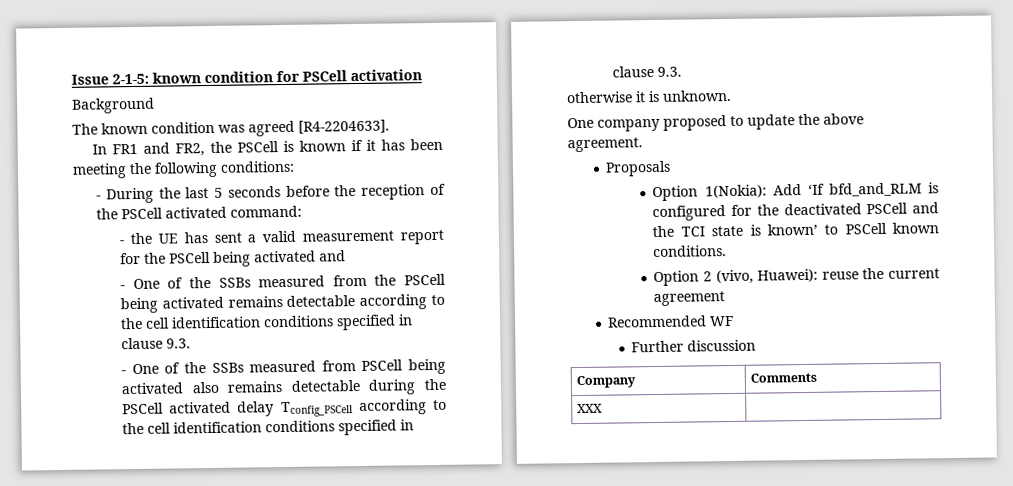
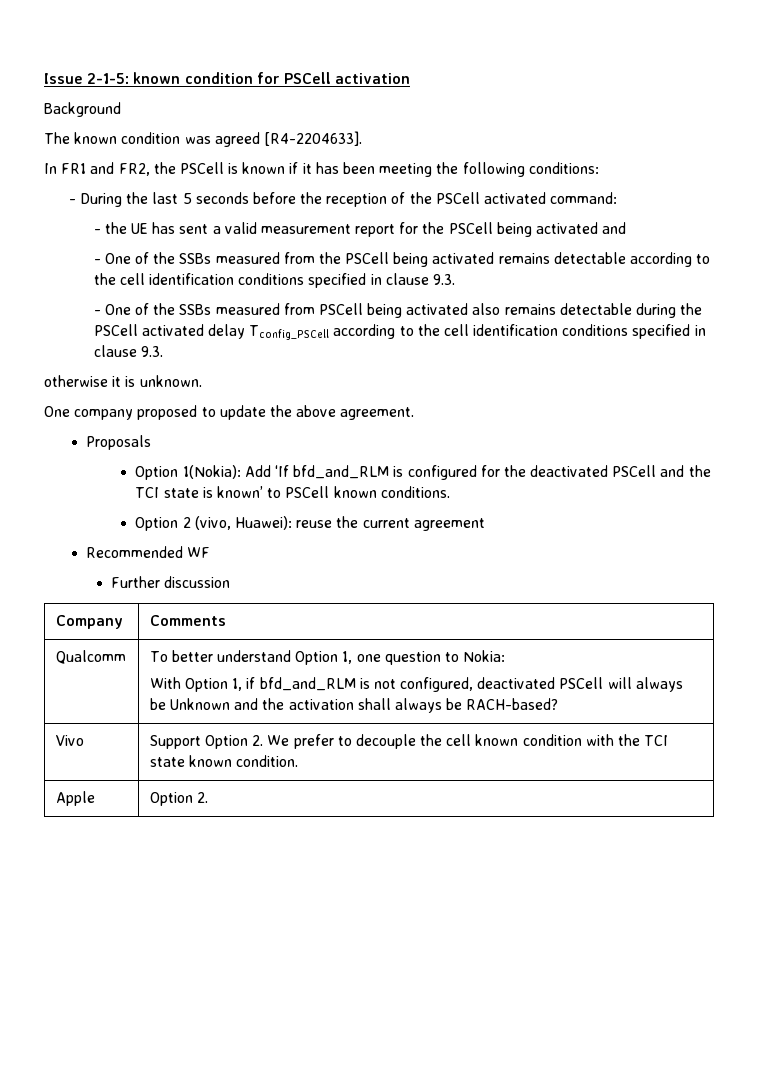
- XXX |
+ Qualcomm | To better understand Option 1, one question to Nokia:
+ With Option 1, if bfd_and_RLM is not configured, deactivated PSCell will always be Unknown and the activation shall always be RACH-based?
+ Vivo | Support Option 2. We prefer to decouple the cell known condition with the TCI state known condition.
+ Apple | Option 2.

